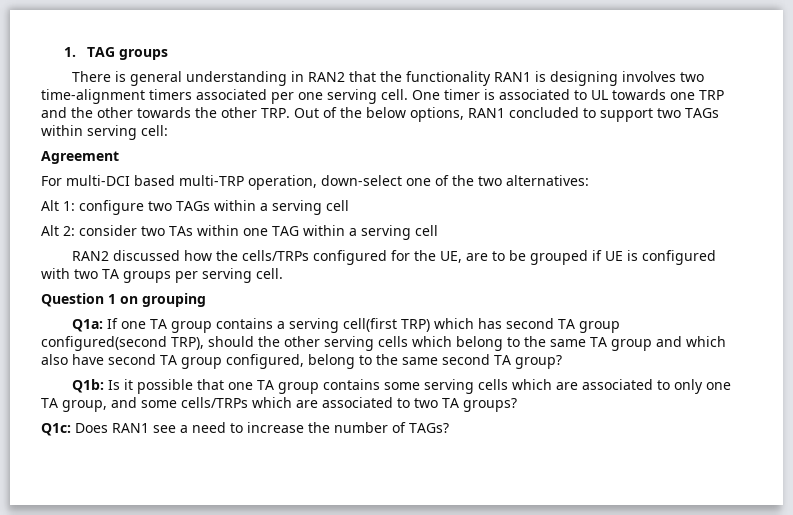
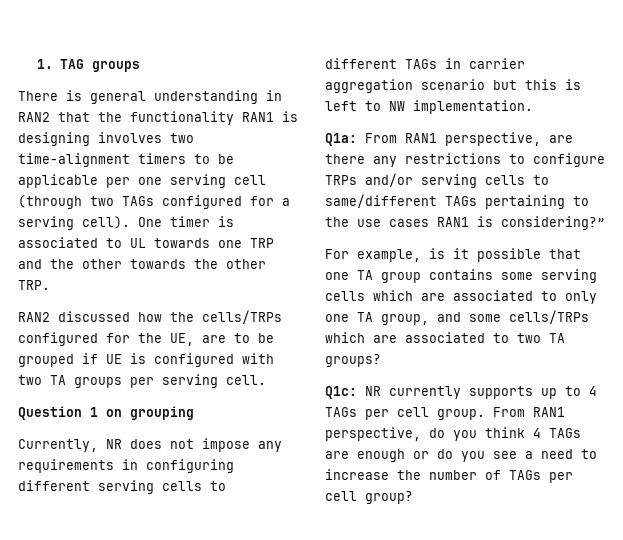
- There is general understanding in RAN2 that the functionality RAN1 is designing involves two time-alignment timers associated per one serving cell.
+ There is general understanding in RAN2 that the functionality RAN1 is designing involves two time-alignment timers to be applicable per one serving cell (through two TAGs configured for a serving cell).
- One timer is associated to UL towards one TRP and the other towards the other TRP. Out of the below options, RAN1 concluded to support two TAGs within serving cell:
- Agreement
- For multi-DCI based multi-TRP operation, down-select one of the two alternatives:
- Alt 1: configure two TAGs within a serving cell
- Alt 2: consider two TAs within one TAG within a serving cell
+ One timer is associated to UL towards one TRP and the other towards the other TRP.
- Q1a: If one TA group contains a serving cell(first TRP) which has second TA group configured(second TRP), should the other serving cells which belong to the same TA group and which also have second TA group configured, belong to the same second TA group?
- Q1b: Is it possible that one TA group contains some serving cells which are associated to only one TA group, and some cells/TRPs which are associated to two TA groups?
+ Currently, NR does not impose any requirements in configuring different serving cells to different TAGs in carrier aggregation scenario but this is left to NW implementation.
+ Q1a: From RAN1 perspective, are there any restrictions to configure TRPs and/or serving cells to same/different TAGs pertaining to the use cases RAN1 is considering?”
+ For example, is it possible that one TA group contains some serving cells which are associated to only one TA group, and some cells/TRPs which are associated to two TA groups?
- Q1c: Does RAN1 see a need to increase the number of TAGs?
+ Q1c: NR currently supports up to 4 TAGs per cell group. From RAN1 perspective, do you think 4 TAGs are enough or do you see a need to increase the number of TAGs per cell group?

